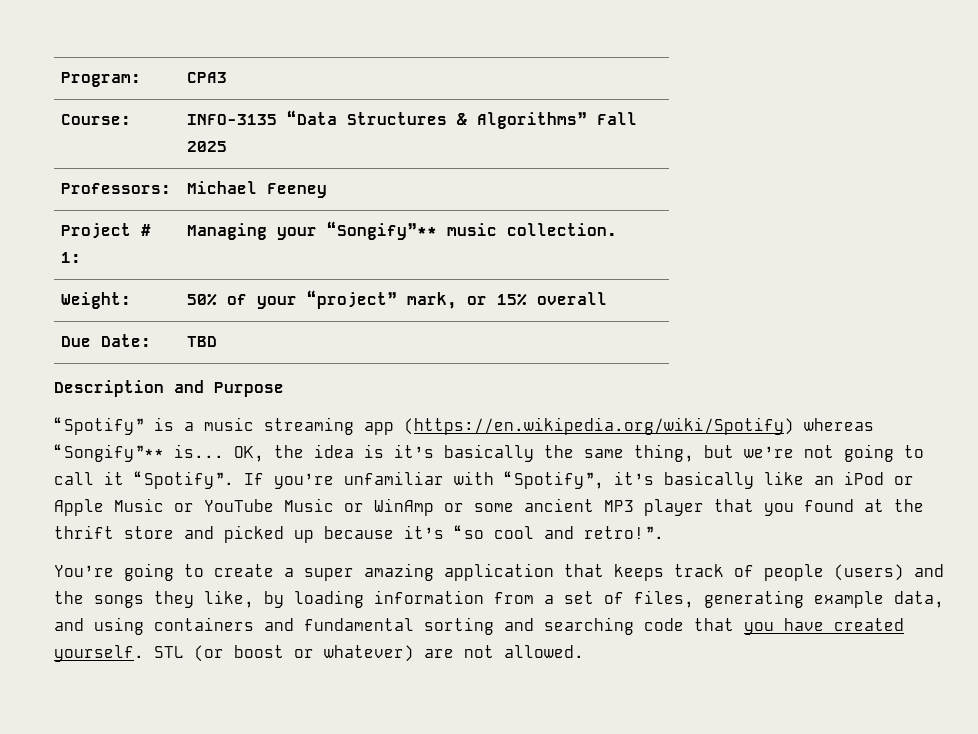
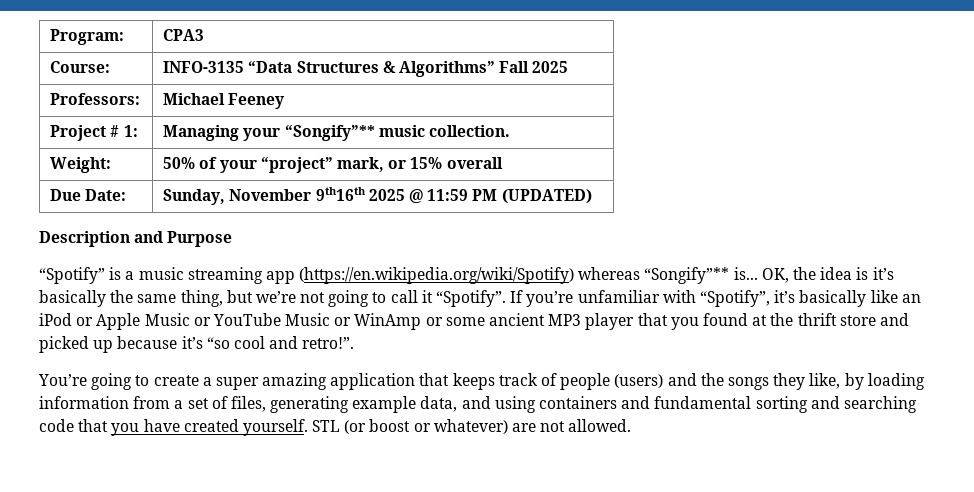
- Due Date: | TBD
+ Due Date: | Sunday, November 9th16th 2025 @ 11:59 PM (UPDATED)

